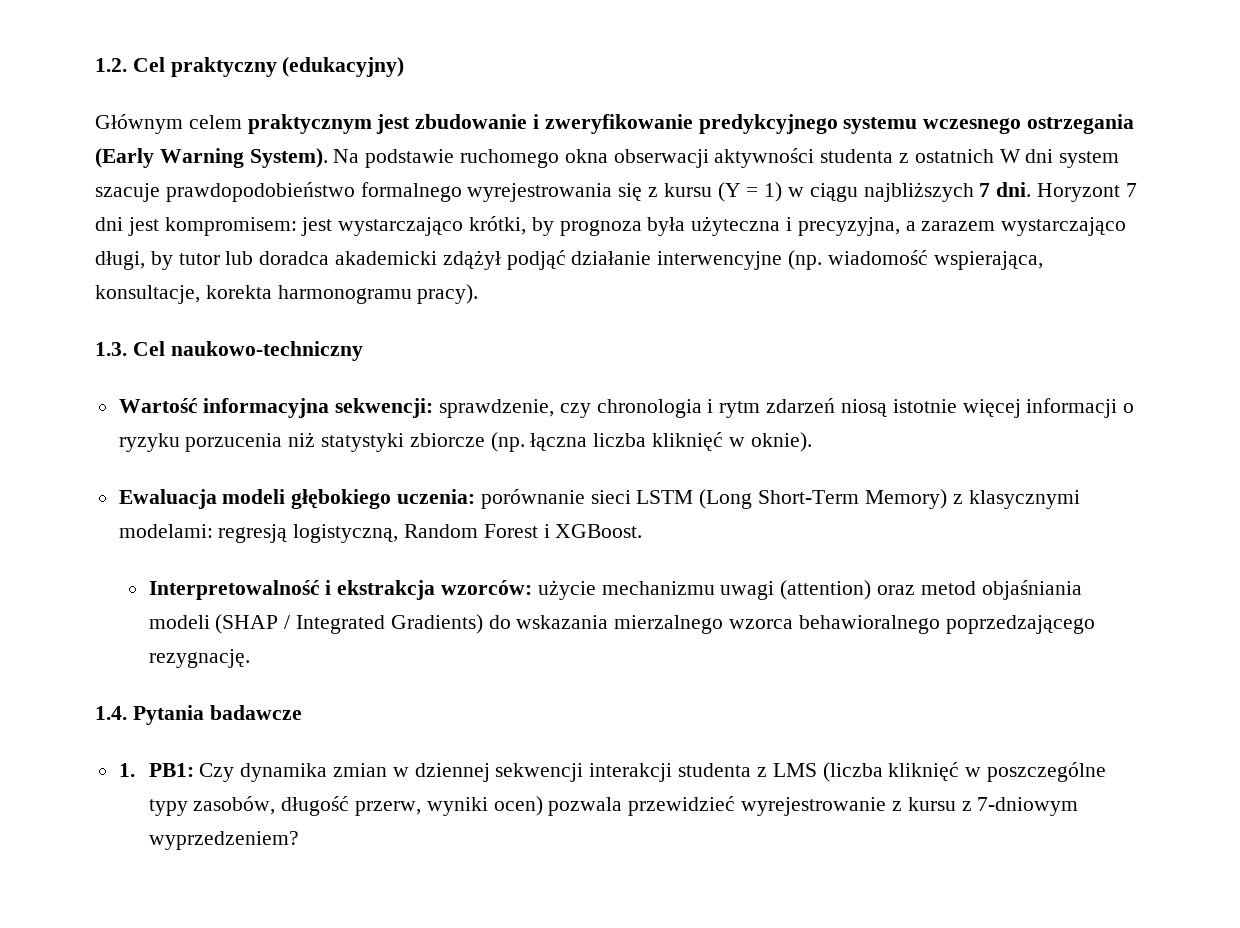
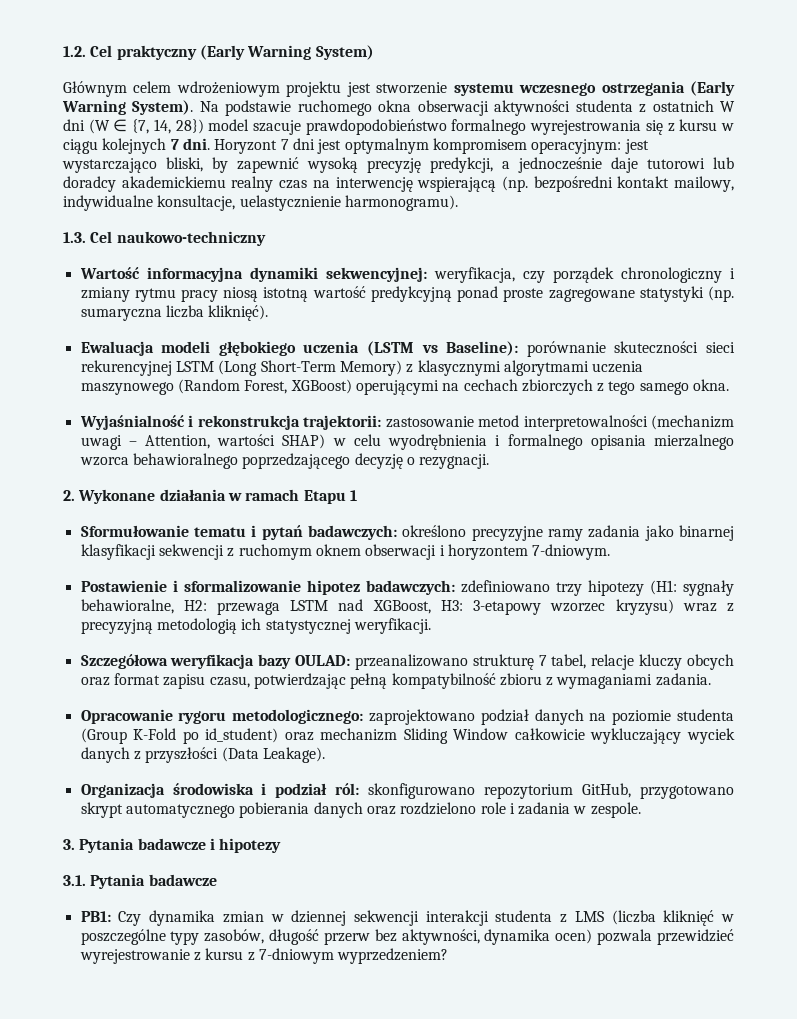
- 1.2. Cel praktyczny (edukacyjny)
+ 1.2. Cel praktyczny (Early Warning System)
- Głównym celem praktycznym jest zbudowanie i zweryfikowanie predykcyjnego systemu wczesnego ostrzegania (Early Warning System).
+ Głównym celem wdrożeniowym projektu jest stworzenie systemu wczesnego ostrzegania (Early Warning System).
- Na podstawie ruchomego okna obserwacji aktywności studenta z ostatnich W dni system szacuje prawdopodobieństwo formalnego wyrejestrowania się z kursu (Y = 1) w ciągu najbliższych 7 dni.
+ Na podstawie ruchomego okna obserwacji aktywności studenta z ostatnich W dni (W ∈ {7, 14, 28}) model szacuje prawdopodobieństwo formalnego wyrejestrowania się z kursu w ciągu kolejnych 7 dni.
- Horyzont 7 dni jest kompromisem: jest wystarczająco krótki, by prognoza była użyteczna i precyzyjna, a zarazem wystarczająco długi, by tutor lub doradca akademicki zdążył podjąć działanie interwencyjne (np. wiadomość wspierająca, konsultacje, korekta harmonogramu pracy).
+ Horyzont 7 dni jest optymalnym kompromisem operacyjnym: jest wystarczająco bliski, by zapewnić wysoką precyzję predykcji, a jednocześnie daje tutorowi lub doradcy akademickiemu realny czas na interwencję wspierającą (np. bezpośredni kontakt mailowy, indywidualne konsultacje, uelastycznienie harmonogramu).
- Wartość informacyjna sekwencji: sprawdzenie, czy chronologia i rytm zdarzeń niosą istotnie więcej informacji o ryzyku porzucenia niż statystyki zbiorcze (np. łączna liczba kliknięć w oknie).
- Ewaluacja modeli głębokiego uczenia: porównanie sieci LSTM (Long Short-Term Memory) z klasycznymi modelami: regresją logistyczną, Random Forest i XGBoost.
- Interpretowalność i ekstrakcja wzorców: użycie mechanizmu uwagi (attention) oraz metod objaśniania modeli (SHAP / Integrated Gradients) do wskazania mierzalnego wzorca behawioralnego poprzedzającego rezygnację.
- 1.4. Pytania badawcze
+ Wartość informacyjna dynamiki sekwencyjnej: weryfikacja, czy porządek chronologiczny i zmiany rytmu pracy niosą istotną wartość predykcyjną ponad proste zagregowane statystyki (np. sumaryczna liczba kliknięć).
+ Ewaluacja modeli głębokiego uczenia (LSTM vs Baseline): porównanie skuteczności sieci rekurencyjnej LSTM (Long Short-Term Memory) z klasycznymi algorytmami uczenia maszynowego (Random Forest, XGBoost) operującymi na cechach zbiorczych z tego samego okna.
+ Wyjaśnialność i rekonstrukcja trajektorii: zastosowanie metod interpretowalności (mechanizm uwagi – Attention, wartości SHAP) w celu wyodrębnienia i formalnego opisania mierzalnego wzorca behawioralnego poprzedzającego decyzję o rezygnacji.
+ 2. Wykonane działania w ramach Etapu 1
+ Sformułowanie tematu i pytań badawczych: określono precyzyjne ramy zadania jako binarnej klasyfikacji sekwencji z ruchomym oknem obserwacji i horyzontem 7-dniowym.
+ Postawienie i sformalizowanie hipotez badawczych: zdefiniowano trzy hipotezy (H1: sygnały behawioralne, H2: przewaga LSTM nad XGBoost, H3: 3-etapowy wzorzec kryzysu) wraz z precyzyjną metodologią ich statystycznej weryfikacji.
+ Szczegółowa weryfikacja bazy OULAD: przeanalizowano strukturę 7 tabel, relacje kluczy obcych oraz format zapisu czasu, potwierdzając pełną kompatybilność zbioru z wymaganiami zadania.
+ Opracowanie rygoru metodologicznego: zaprojektowano podział danych na poziomie studenta (Group K-Fold po id_student) oraz mechanizm Sliding Window całkowicie wykluczający wyciek danych z przyszłości (Data Leakage).
+ Organizacja środowiska i podział ról: skonfigurowano repozytorium GitHub, przygotowano skrypt automatycznego pobierania danych oraz rozdzielono role i zadania w zespole.
+ 3. Pytania badawcze i hipotezy
+ 3.1. Pytania badawcze
- 1. PB1: Czy dynamika zmian w dziennej sekwencji interakcji studenta z LMS (liczba kliknięć w poszczególne typy zasobów, długość przerw, wyniki ocen) pozwala przewidzieć wyrejestrowanie z kursu z 7-dniowym wyprzedzeniem?
+ PB1: Czy dynamika zmian w dziennej sekwencji interakcji studenta z LMS (liczba kliknięć w poszczególne typy zasobów, długość przerw bez aktywności, dynamika ocen) pozwala przewidzieć wyrejestrowanie z kursu z 7-dniowym wyprzedzeniem?

